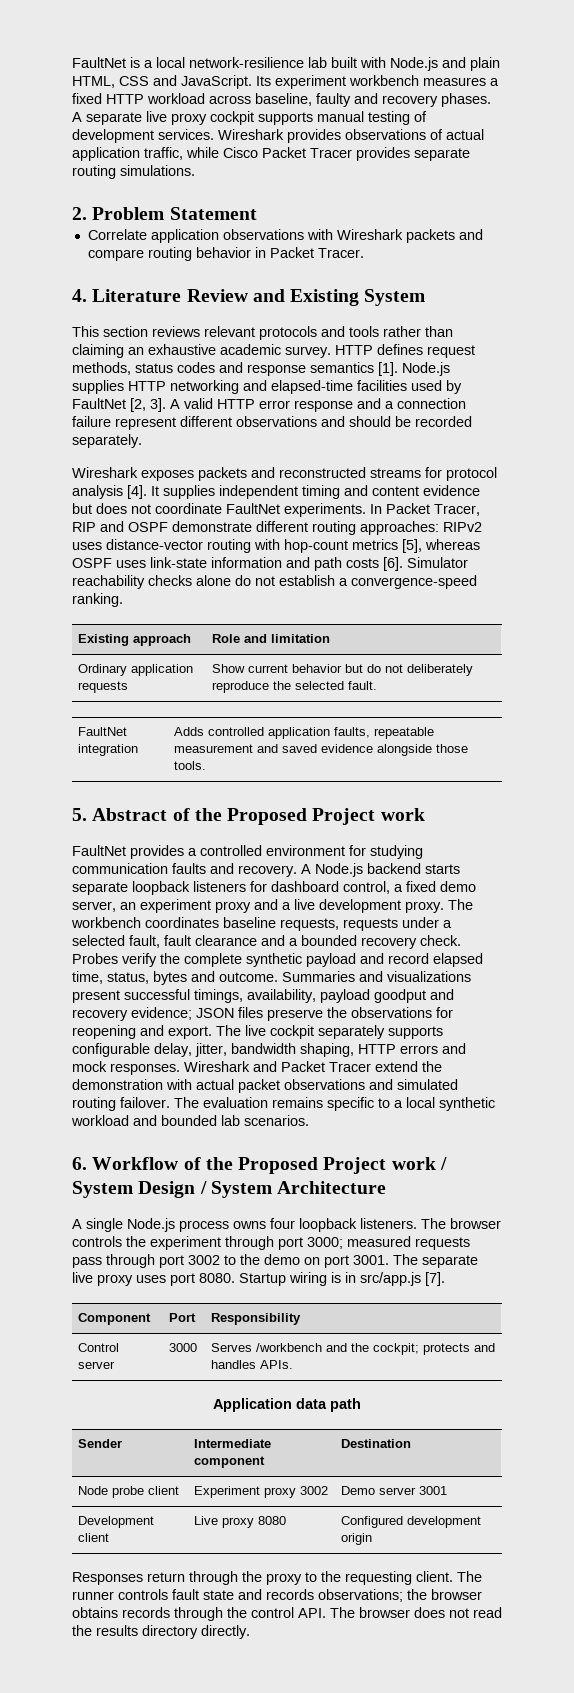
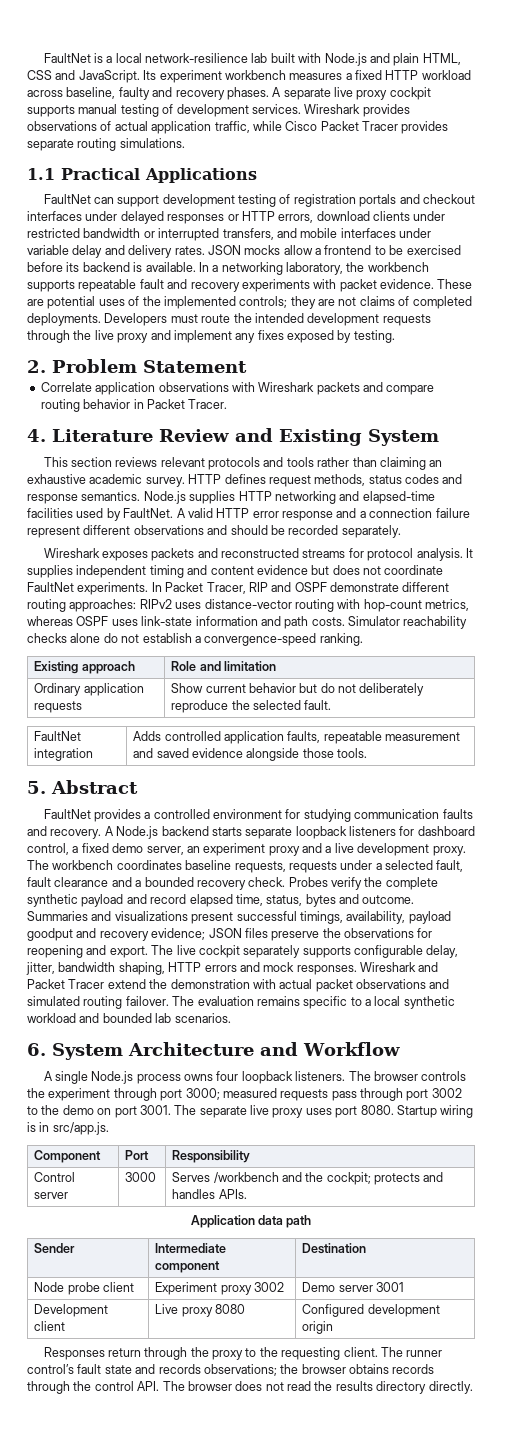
+ 1.1 Practical Applications
+ FaultNet can support development testing of registration portals and checkout interfaces under delayed responses or HTTP errors, download clients under restricted bandwidth or interrupted transfers, and mobile interfaces under variable delay and delivery rates. JSON mocks allow a frontend to be exercised before its backend is available. In a networking laboratory, the workbench supports repeatable fault and recovery experiments with packet evidence. These are potential uses of the implemented controls; they are not claims of completed deployments. Developers must route the intended development requests through the live proxy and implement any fixes exposed by testing.
- HTTP defines request methods, status codes and response semantics [1].
+ HTTP defines request methods, status codes and response semantics.
- Node.js supplies HTTP networking and elapsed-time facilities used by FaultNet [2, 3].
+ Node.js supplies HTTP networking and elapsed-time facilities used by FaultNet.
- Wireshark exposes packets and reconstructed streams for protocol analysis [4].
+ Wireshark exposes packets and reconstructed streams for protocol analysis.
- In Packet Tracer, RIP and OSPF demonstrate different routing approaches: RIPv2 uses distance-vector routing with hop-count metrics [5], whereas OSPF uses link-state information and path costs [6].
+ In Packet Tracer, RIP and OSPF demonstrate different routing approaches: RIPv2 uses distance-vector routing with hop-count metrics, whereas OSPF uses link-state information and path costs.
- 5. Abstract of the Proposed Project work
+ 5. Abstract
- 6. Workflow of the Proposed Project work / System Design / System Architecture
+ 6. System Architecture and Workflow
- Startup wiring is in src/app.js [7].
+ Startup wiring is in src/app.js.
- The runner controls fault state and records observations; the browser obtains records through the control API. The browser does not read the results directory directly.
+ The runner control’s fault state and records observations; the browser obtains records through the control API. The browser does not read the results directory directly.

